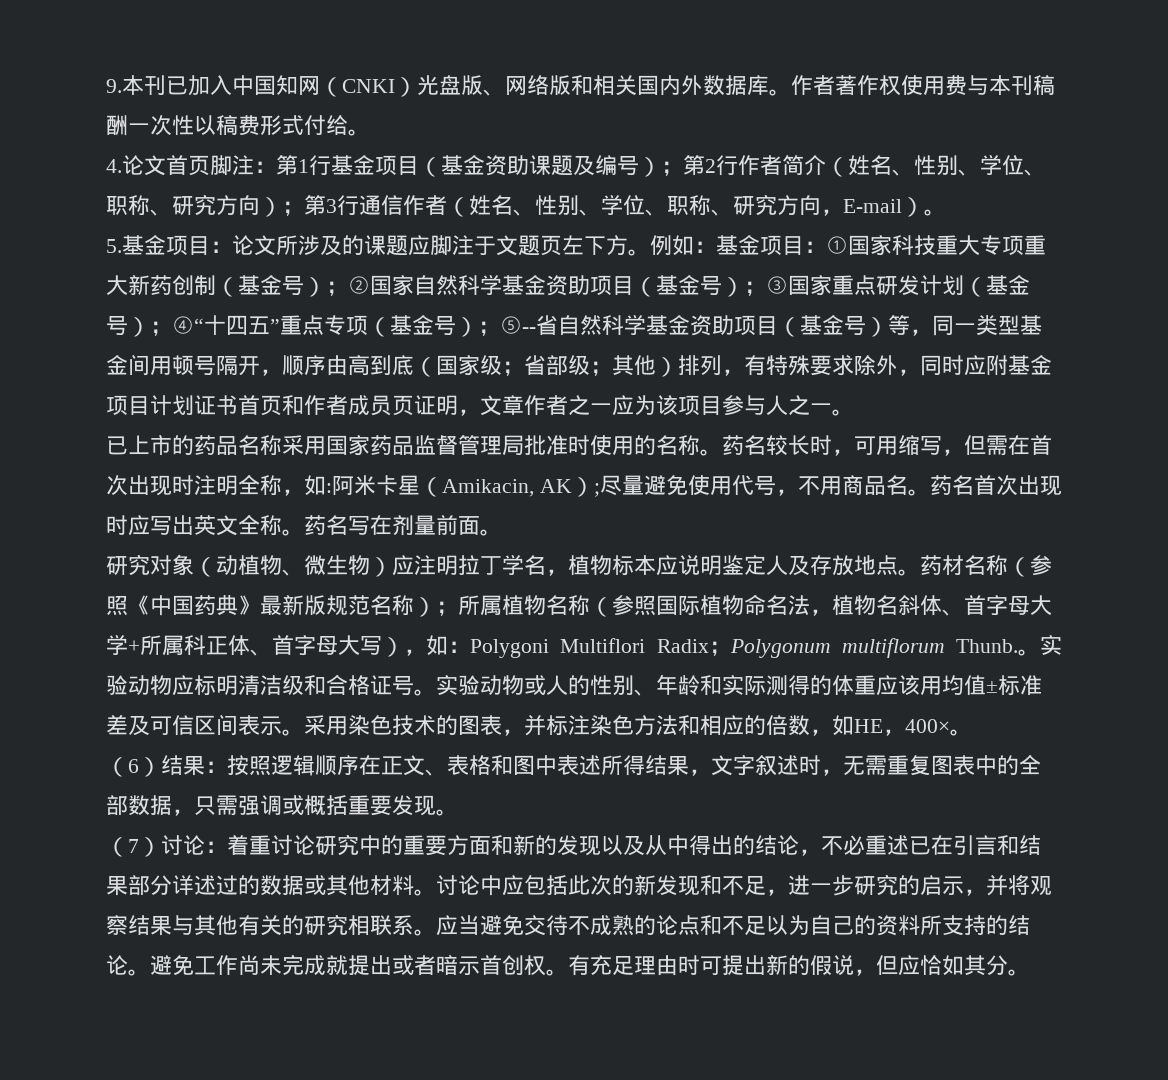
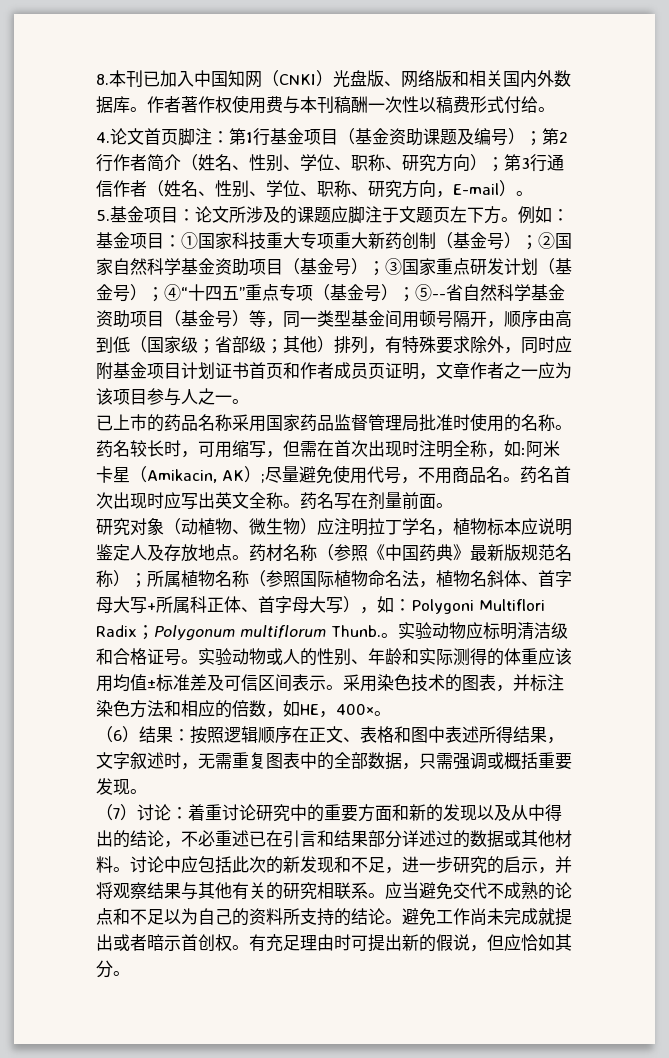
- 9.本刊已加入中国知网（CNKI）光盘版、网络版和相关国内外数据库。
+ 8.本刊已加入中国知网（CNKI）光盘版、网络版和相关国内外数据库。
- ⑤--省自然科学基金资助项目（基金号）等，同一类型基金间用顿号隔开，顺序由高到底（国家级；
+ ⑤--省自然科学基金资助项目（基金号）等，同一类型基金间用顿号隔开，顺序由高到低（国家级；
- 药材名称（参照《中国药典》最新版规范名称）；所属植物名称（参照国际植物命名法，植物名斜体、首字母大学+所属科正体、首字母大写），如：Polygoni Multiflori Radix；Polygonum multiflorum Thunb.
+ 药材名称（参照《中国药典》最新版规范名称）；所属植物名称（参照国际植物命名法，植物名斜体、首字母大写+所属科正体、首字母大写），如：Polygoni Multiflori Radix；Polygonum multiflorum Thunb.
- 应当避免交待不成熟的论点和不足以为自己的资料所支持的结论。
+ 应当避免交代不成熟的论点和不足以为自己的资料所支持的结论。

